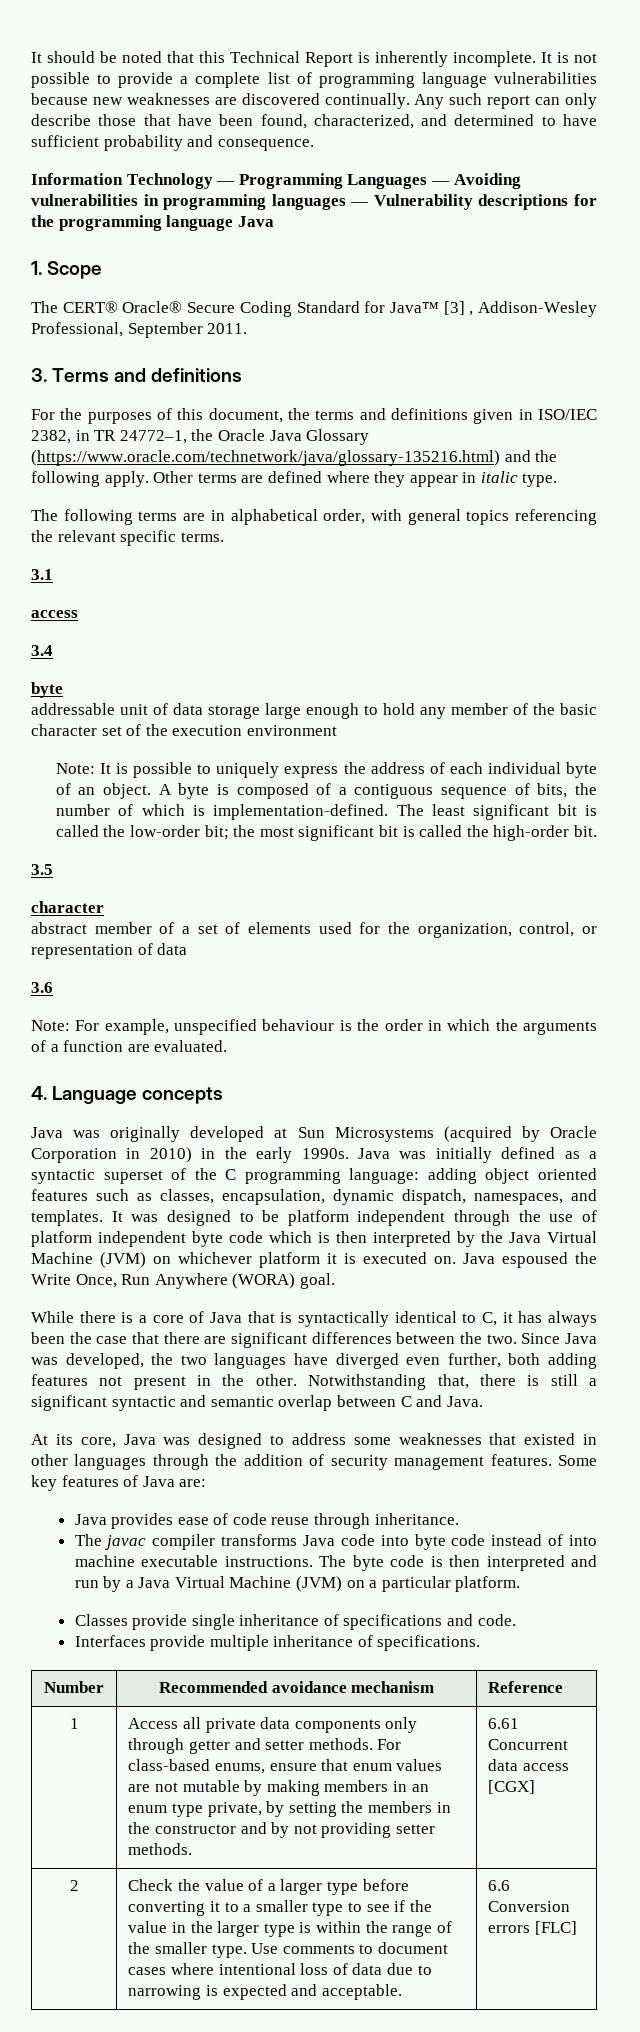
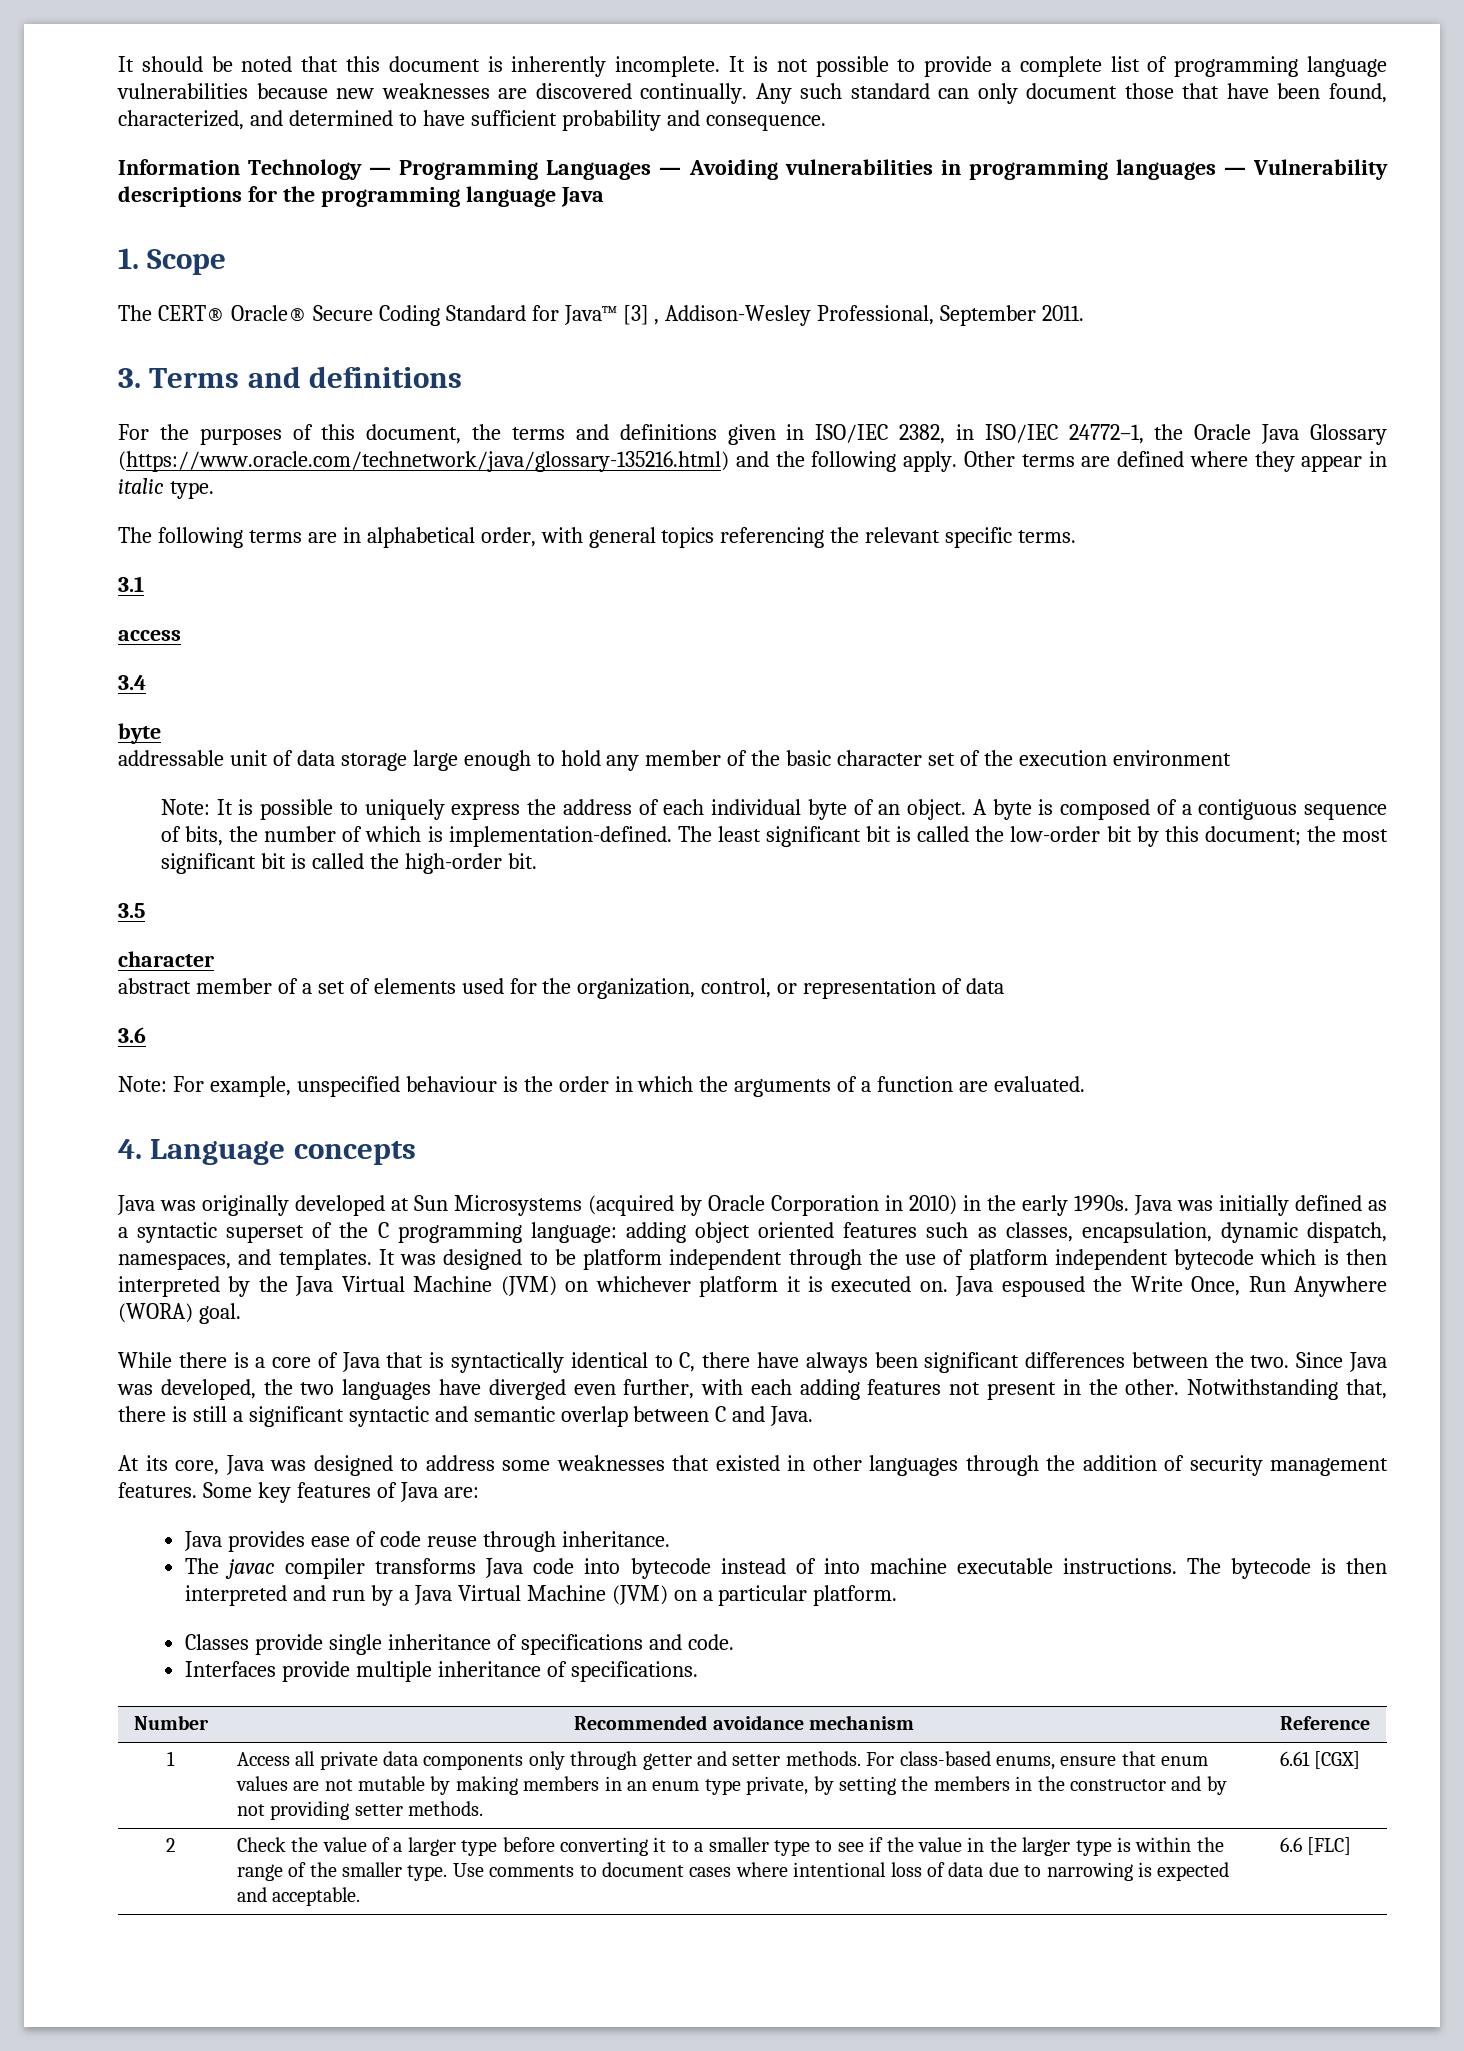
- It should be noted that this Technical Report is inherently incomplete.
+ It should be noted that this document is inherently incomplete.
- Any such report can only describe those that have been found, characterized, and determined to have sufficient probability and consequence.
+ Any such standard can only document those that have been found, characterized, and determined to have sufficient probability and consequence.
- For the purposes of this document, the terms and definitions given in ISO/IEC 2382, in TR 24772–1, the Oracle Java Glossary (https://www.oracle.com/technetwork/java/glossary-135216.html) and the following apply.
+ For the purposes of this document, the terms and definitions given in ISO/IEC 2382, in ISO/IEC 24772–1, the Oracle Java Glossary (https://www.oracle.com/technetwork/java/glossary-135216.html) and the following apply.
- The least significant bit is called the low-order bit; the most significant bit is called the high-order bit.
+ The least significant bit is called the low-order bit by this document; the most significant bit is called the high-order bit.
- It was designed to be platform independent through the use of platform independent byte code which is then interpreted by the Java Virtual Machine (JVM) on whichever platform it is executed on.
+ It was designed to be platform independent through the use of platform independent bytecode which is then interpreted by the Java Virtual Machine (JVM) on whichever platform it is executed on.
- While there is a core of Java that is syntactically identical to C, it has always been the case that there are significant differences between the two.
+ While there is a core of Java that is syntactically identical to C, there have always been significant differences between the two.
- Since Java was developed, the two languages have diverged even further, both adding features not present in the other.
+ Since Java was developed, the two languages have diverged even further, with each adding features not present in the other.
- The javac compiler transforms Java code into byte code instead of into machine executable instructions.
+ The javac compiler transforms Java code into bytecode instead of into machine executable instructions.
- The byte code is then interpreted and run by a Java Virtual Machine (JVM) on a particular platform.
+ The bytecode is then interpreted and run by a Java Virtual Machine (JVM) on a particular platform.
- 6.61 Concurrent data access [CGX]
+ 6.61 [CGX]
- 6.6 Conversion errors [FLC]
+ 6.6 [FLC]

